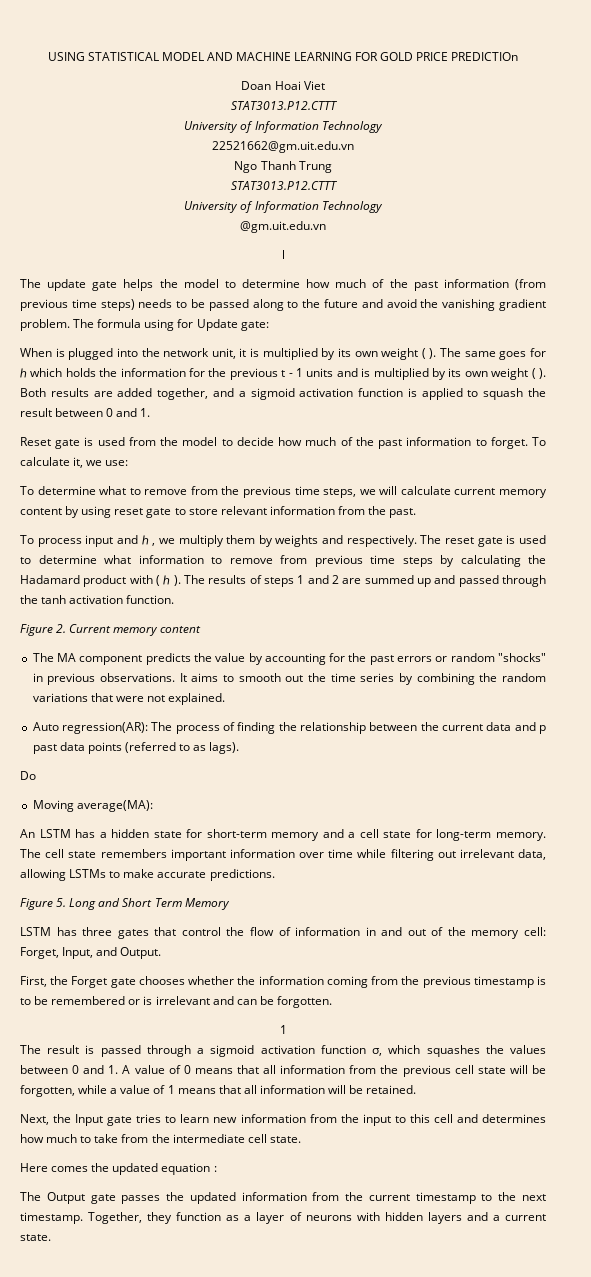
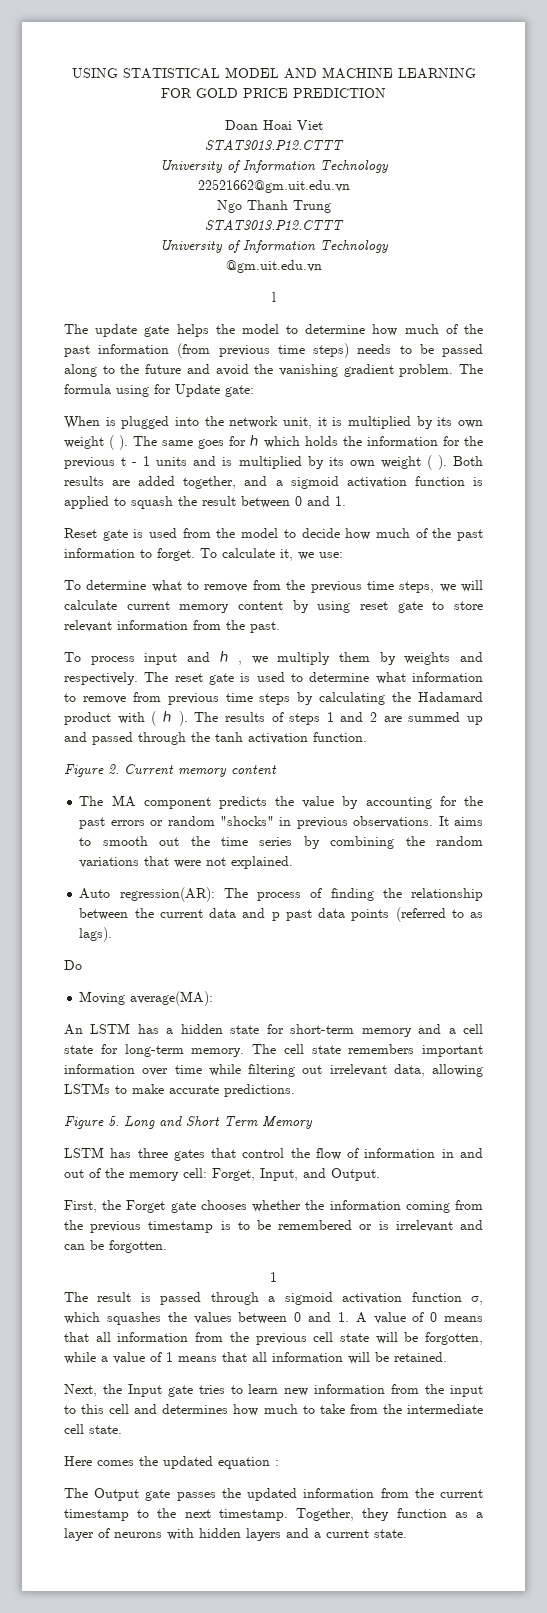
- USING STATISTICAL MODEL AND MACHINE LEARNING FOR GOLD PRICE PREDICTIOn
+ USING STATISTICAL MODEL AND MACHINE LEARNING FOR GOLD PRICE PREDICTION

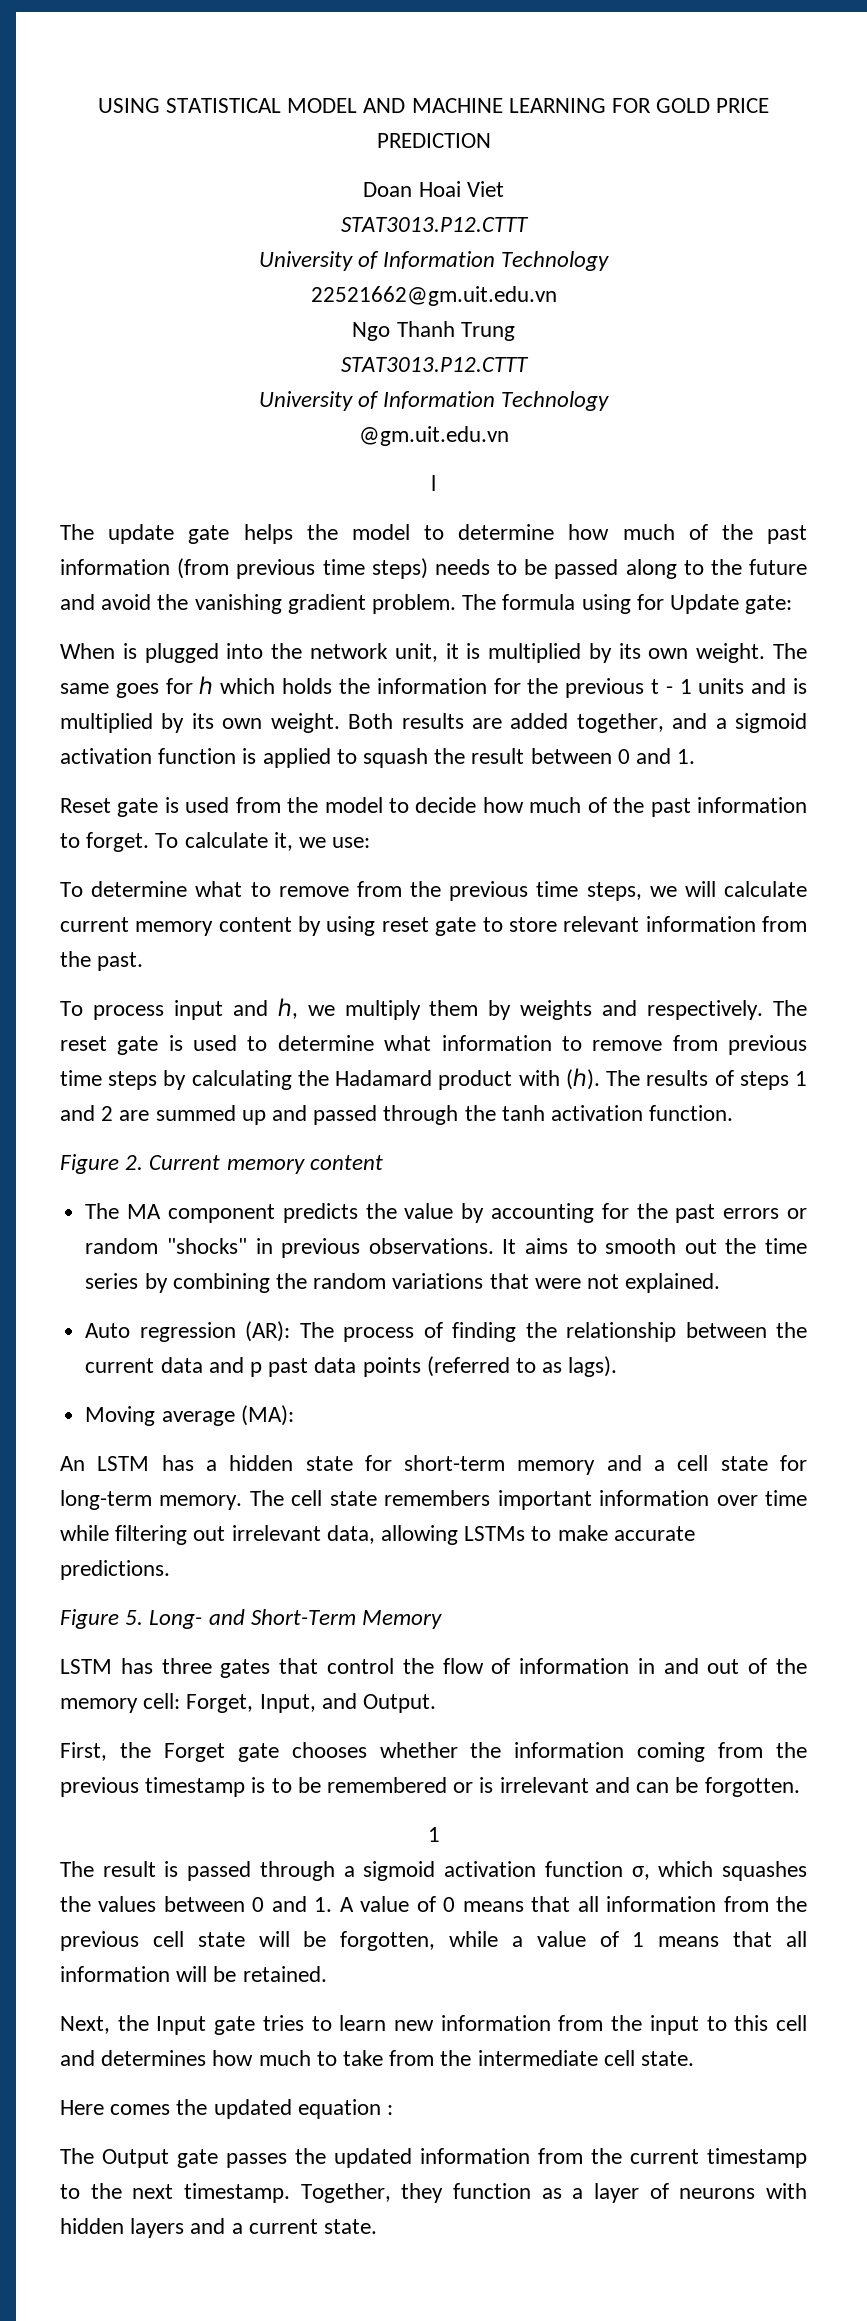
- When is plugged into the network unit, it is multiplied by its own weight ( ).
+ When is plugged into the network unit, it is multiplied by its own weight.
- The same goes for ℎ which holds the information for the previous t - 1 units and is multiplied by its own weight ( ).
+ The same goes for ℎ which holds the information for the previous t - 1 units and is multiplied by its own weight.
- To process input and ℎ , we multiply them by weights and respectively.
+ To process input and ℎ, we multiply them by weights and respectively.
- The reset gate is used to determine what information to remove from previous time steps by calculating the Hadamard product with ( ℎ ).
+ The reset gate is used to determine what information to remove from previous time steps by calculating the Hadamard product with (ℎ).
- Auto regression(AR): The process of finding the relationship between the current data and p past data points (referred to as lags).
+ Auto regression (AR): The process of finding the relationship between the current data and p past data points (referred to as lags).
- Do
- Moving average(MA):
+ Moving average (MA):
- Figure 5. Long and Short Term Memory
+ Figure 5. Long- and Short-Term Memory

